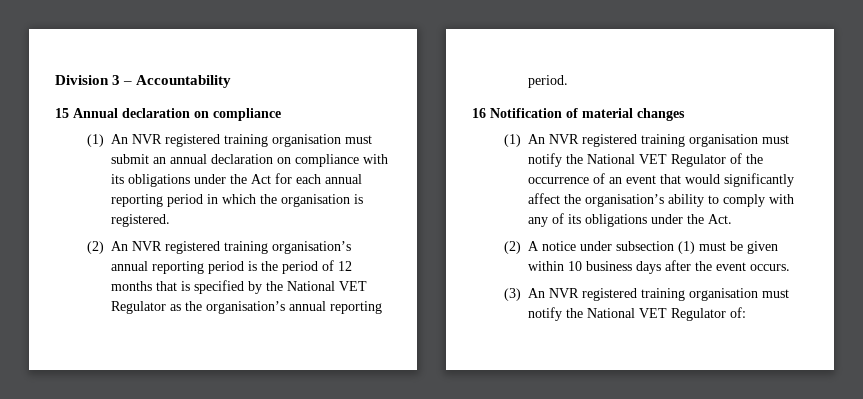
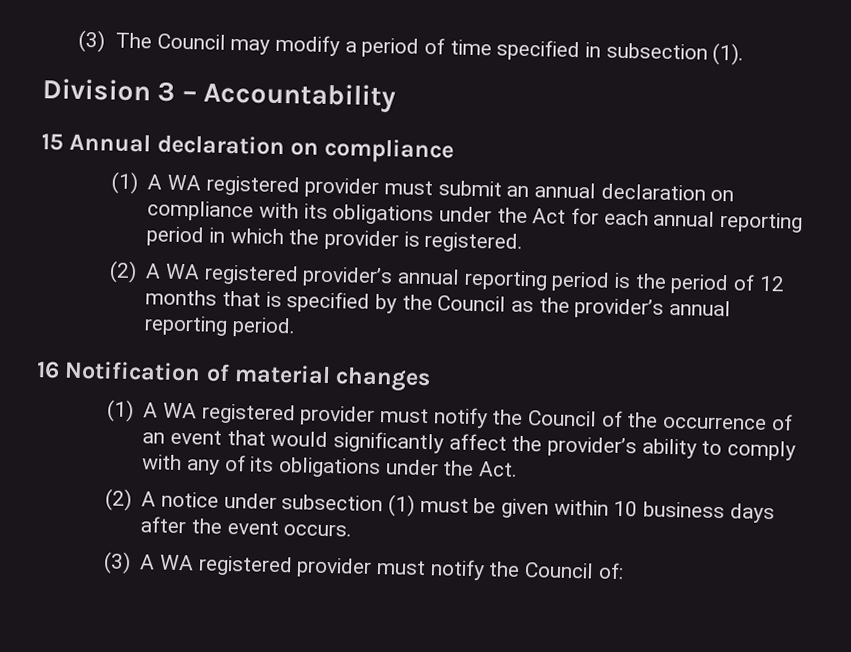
+ (3) The Council may modify a period of time specified in subsection (1).
- (1) An NVR registered training organisation must submit an annual declaration on compliance with its obligations under the Act for each annual reporting period in which the organisation is registered.
+ (1) A WA registered provider must submit an annual declaration on compliance with its obligations under the Act for each annual reporting period in which the provider is registered.
- (2) An NVR registered training organisation’s annual reporting period is the period of 12 months that is specified by the National VET Regulator as the organisation’s annual reporting period.
+ (2) A WA registered provider’s annual reporting period is the period of 12 months that is specified by the Council as the provider’s annual reporting period.
- (1) An NVR registered training organisation must notify the National VET Regulator of the occurrence of an event that would significantly affect the organisation’s ability to comply with any of its obligations under the Act.
+ (1) A WA registered provider must notify the Council of the occurrence of an event that would significantly affect the provider’s ability to comply with any of its obligations under the Act.
- (3) An NVR registered training organisation must notify the National VET Regulator of:
+ (3) A WA registered provider must notify the Council of:

